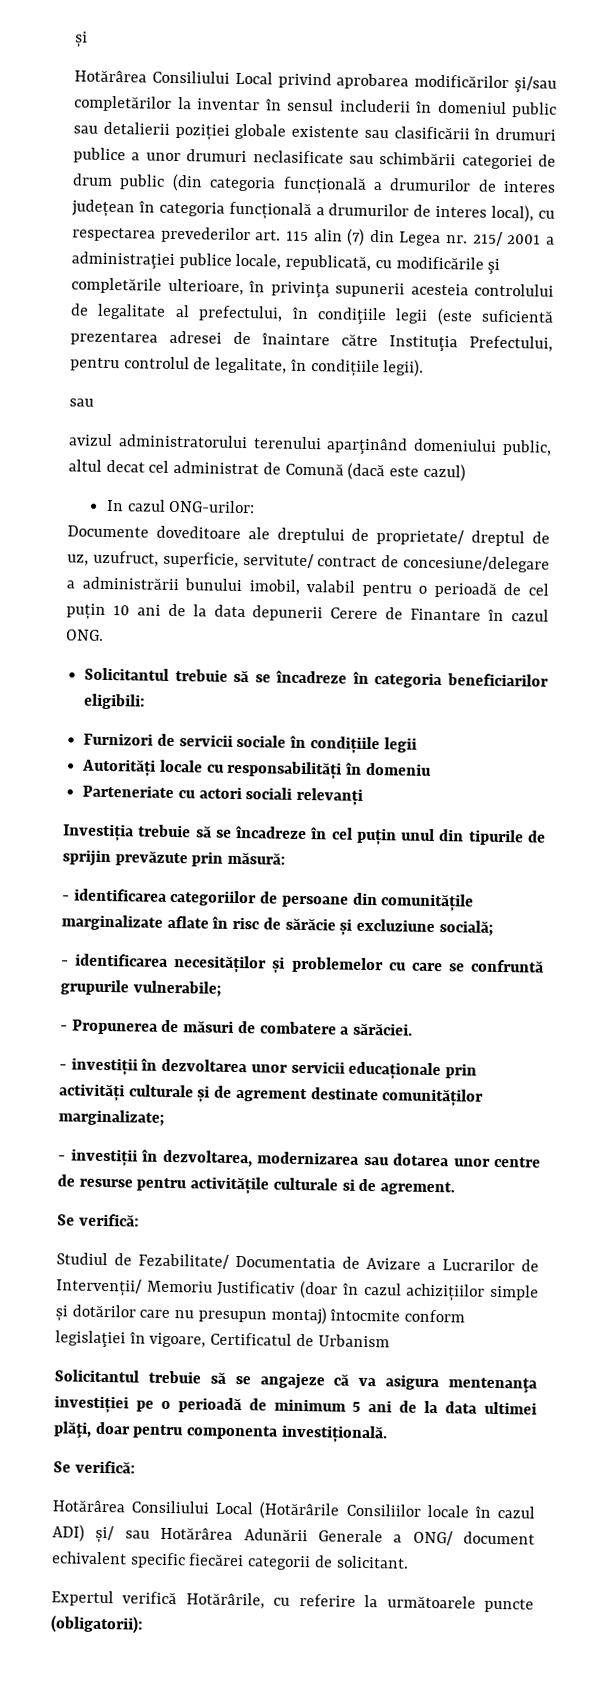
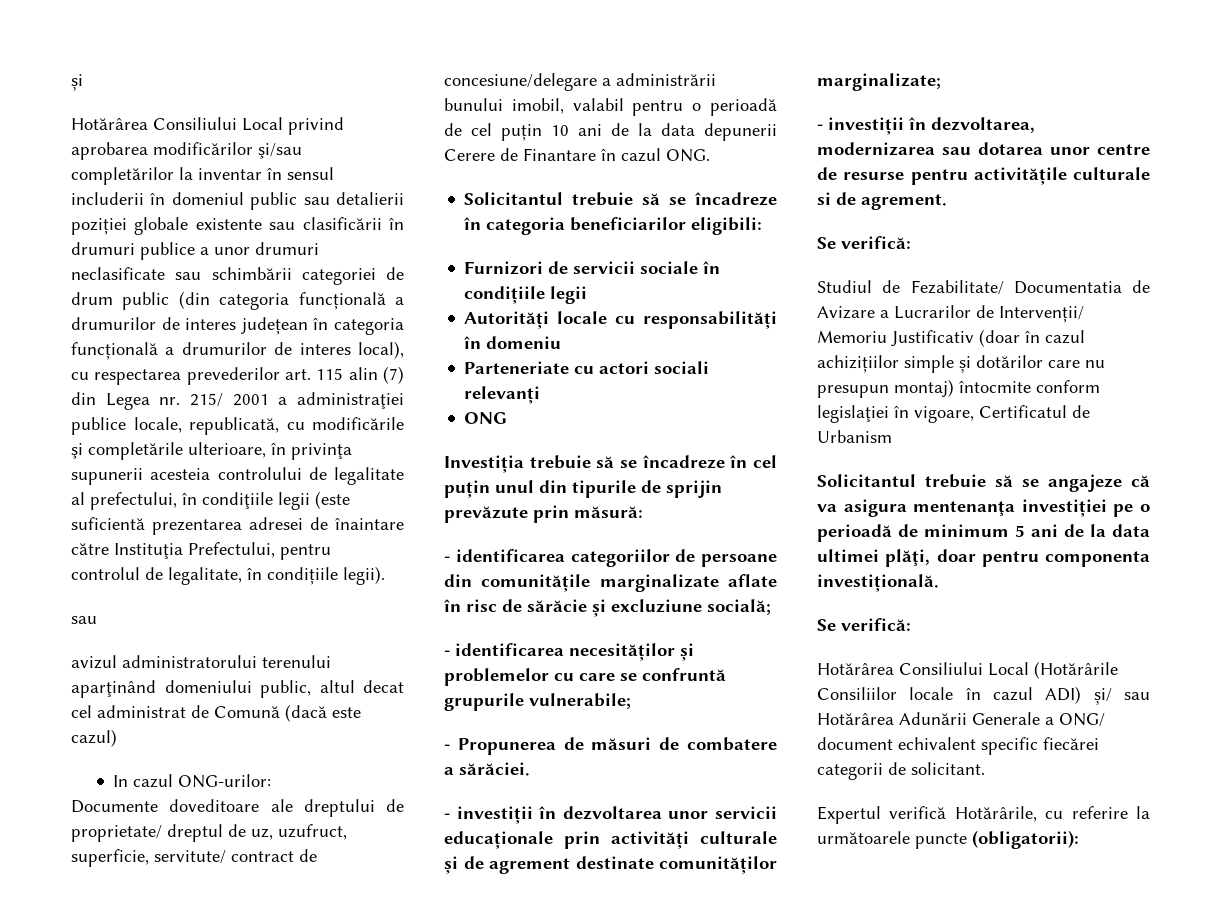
+ ONG

